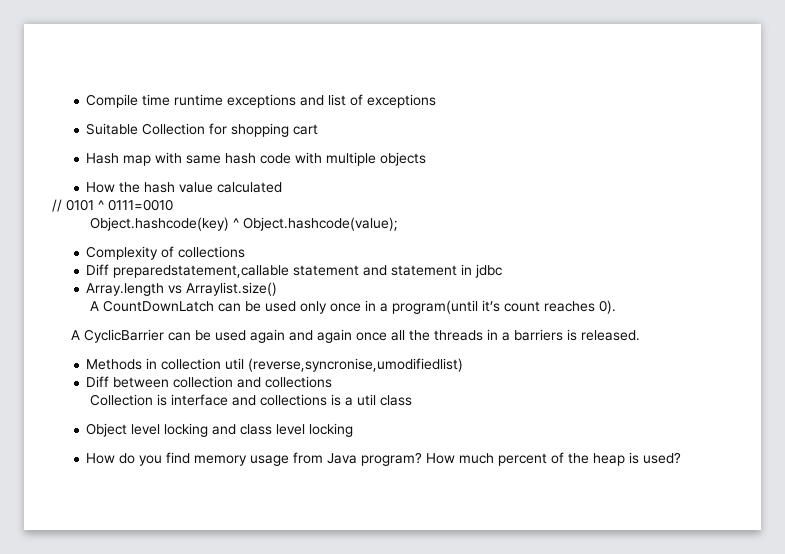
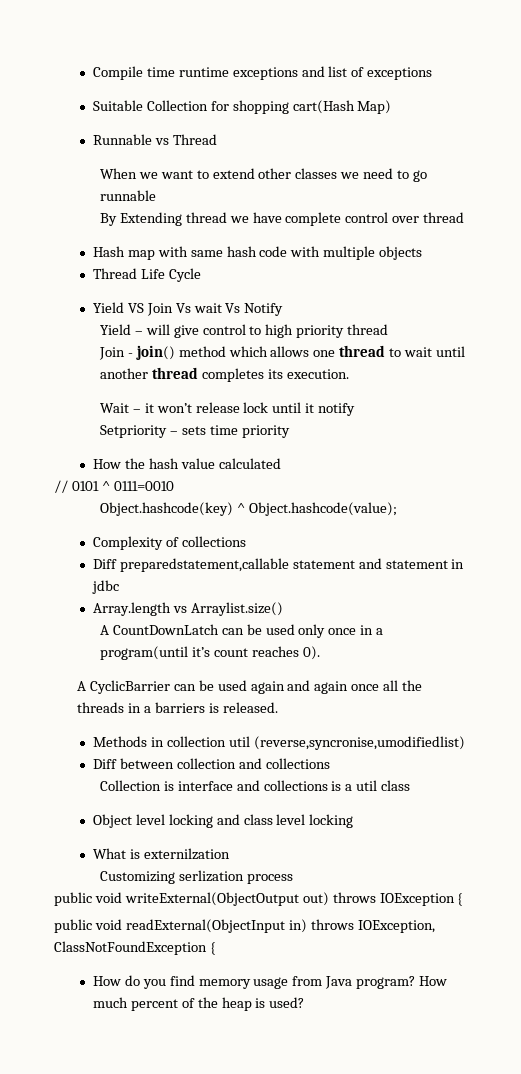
- Suitable Collection for shopping cart
+ Suitable Collection for shopping cart(Hash Map)
+ Runnable vs Thread
+ When we want to extend other classes we need to go runnable
+ By Extending thread we have complete control over thread
+ Thread Life Cycle
+ Yield VS Join Vs wait Vs Notify
+ Yield – will give control to high priority thread
+ Join - join() method which allows one thread to wait until another thread completes its execution.
+ Wait – it won’t release lock until it notify
+ Setpriority – sets time priority
+ What is externilzation
+ Customizing serlization process
+ public void writeExternal(ObjectOutput out) throws IOException {
+ public void readExternal(ObjectInput in) throws IOException, ClassNotFoundException {

